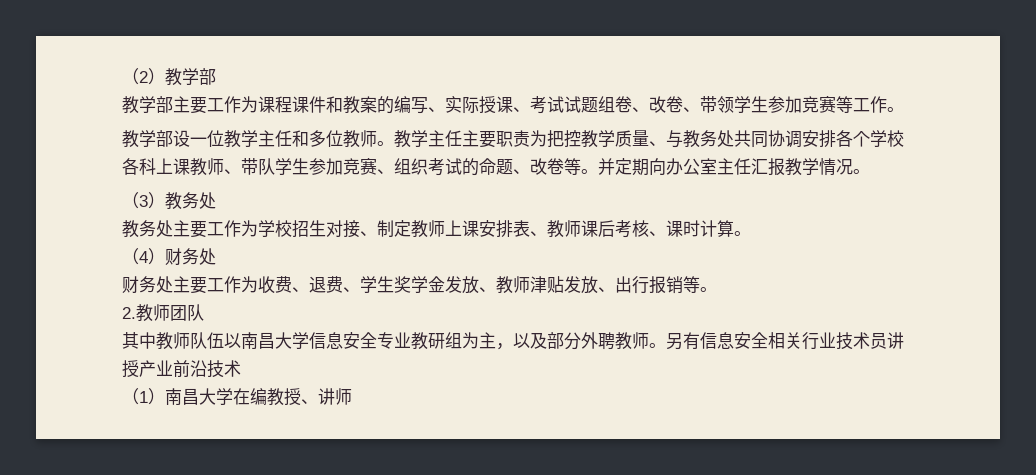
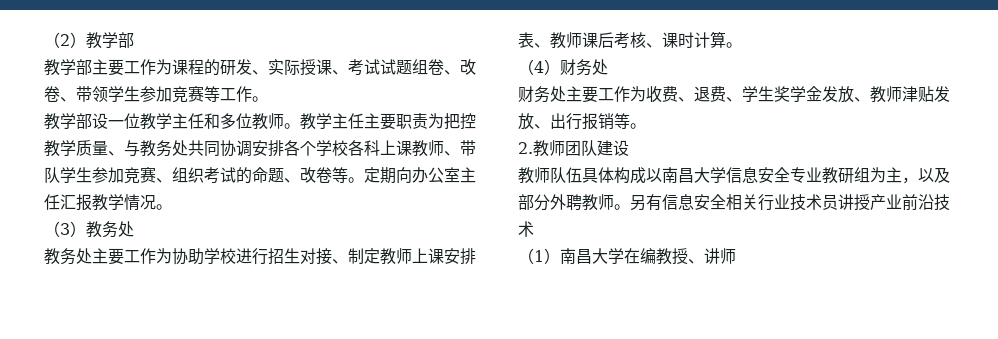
- 教学部主要工作为课程课件和教案的编写、实际授课、考试试题组卷、改卷、带领学生参加竞赛等工作。
+ 教学部主要工作为课程的研发、实际授课、考试试题组卷、改卷、带领学生参加竞赛等工作。
- 并定期向办公室主任汇报教学情况。
+ 定期向办公室主任汇报教学情况。
- 教务处主要工作为学校招生对接、制定教师上课安排表、教师课后考核、课时计算。
+ 教务处主要工作为协助学校进行招生对接、制定教师上课安排表、教师课后考核、课时计算。
- 2.教师团队
- 其中教师队伍以南昌大学信息安全专业教研组为主，以及部分外聘教师。
+ 2.教师团队建设
+ 教师队伍具体构成以南昌大学信息安全专业教研组为主，以及部分外聘教师。

